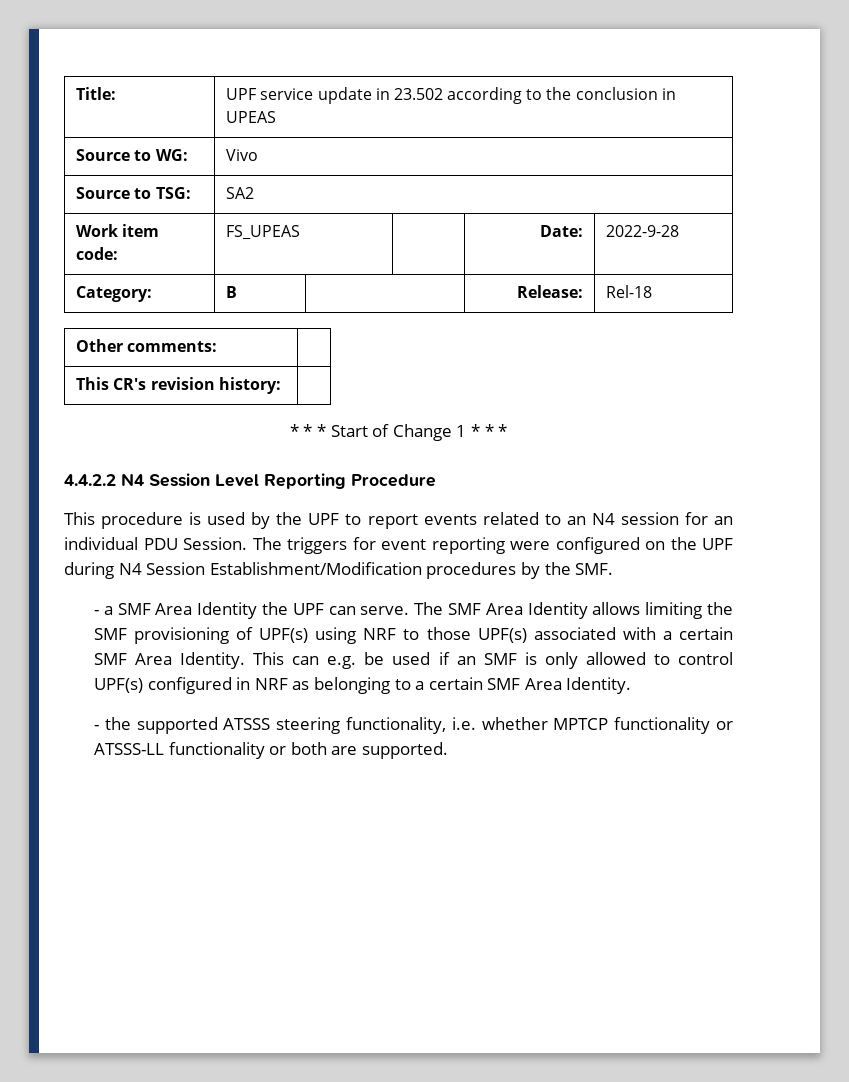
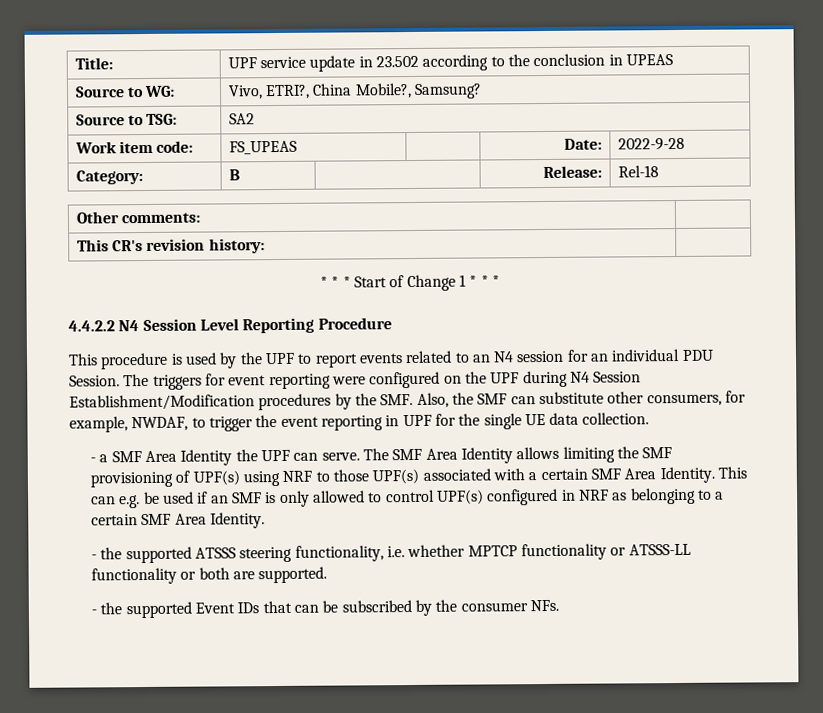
- Source to WG: | Vivo
+ Source to WG: | Vivo, ETRI?, China Mobile?, Samsung?
- The triggers for event reporting were configured on the UPF during N4 Session Establishment/Modification procedures by the SMF.
+ The triggers for event reporting were configured on the UPF during N4 Session Establishment/Modification procedures by the SMF. Also, the SMF can substitute other consumers, for example, NWDAF, to trigger the event reporting in UPF for the single UE data collection.
+ - the supported Event IDs that can be subscribed by the consumer NFs.

